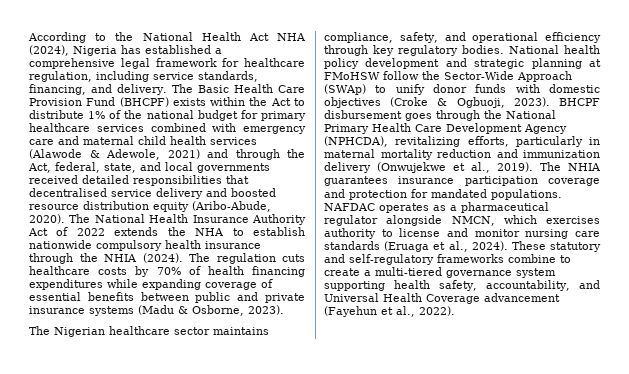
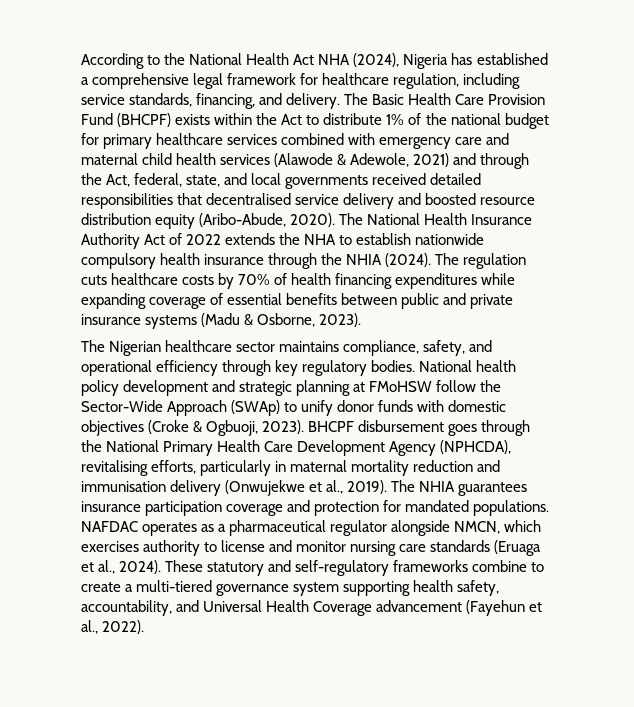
- BHCPF disbursement goes through the National Primary Health Care Development Agency (NPHCDA), revitalizing efforts, particularly in maternal mortality reduction and immunization delivery (Onwujekwe et al., 2019).
+ BHCPF disbursement goes through the National Primary Health Care Development Agency (NPHCDA), revitalising efforts, particularly in maternal mortality reduction and immunisation delivery (Onwujekwe et al., 2019).

